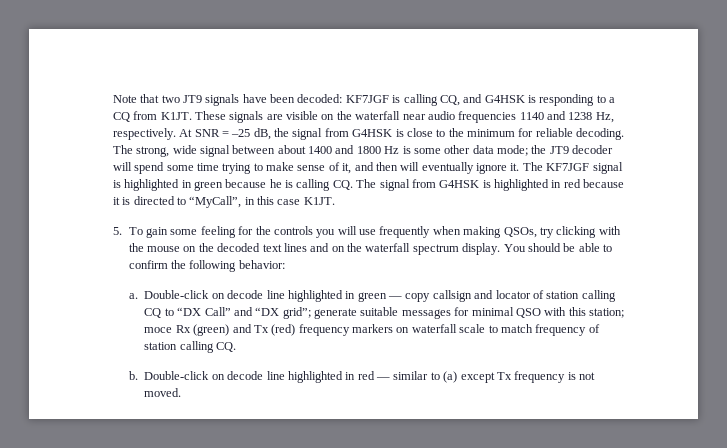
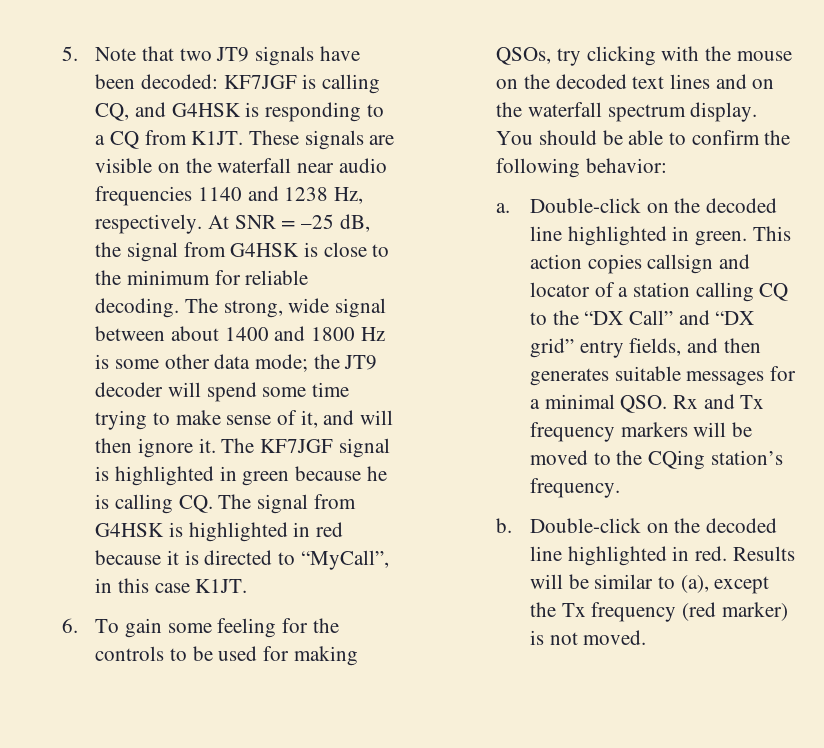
- Note that two JT9 signals have been decoded: KF7JGF is calling CQ, and G4HSK is responding to a CQ from K1JT.
+ 5. Note that two JT9 signals have been decoded: KF7JGF is calling CQ, and G4HSK is responding to a CQ from K1JT.
- The strong, wide signal between about 1400 and 1800 Hz is some other data mode; the JT9 decoder will spend some time trying to make sense of it, and then will eventually ignore it.
+ The strong, wide signal between about 1400 and 1800 Hz is some other data mode; the JT9 decoder will spend some time trying to make sense of it, and will then ignore it.
- 5. To gain some feeling for the controls you will use frequently when making QSOs, try clicking with the mouse on the decoded text lines and on the waterfall spectrum display.
+ 6. To gain some feeling for the controls to be used for making QSOs, try clicking with the mouse on the decoded text lines and on the waterfall spectrum display.
- Double-click on decode line highlighted in green — copy callsign and locator of station calling CQ to “DX Call” and “DX grid”; generate suitable messages for minimal QSO with this station; moce Rx (green) and Tx (red) frequency markers on waterfall scale to match frequency of station calling CQ.
+ Double-click on the decoded line highlighted in green. This action copies callsign and locator of a station calling CQ to the “DX Call” and “DX grid” entry fields, and then generates suitable messages for a minimal QSO. Rx and Tx frequency markers will be moved to the CQing station’s frequency.
- Double-click on decode line highlighted in red — similar to (a) except Tx frequency is not moved.
+ Double-click on the decoded line highlighted in red. Results will be similar to (a), except the Tx frequency (red marker) is not moved.

